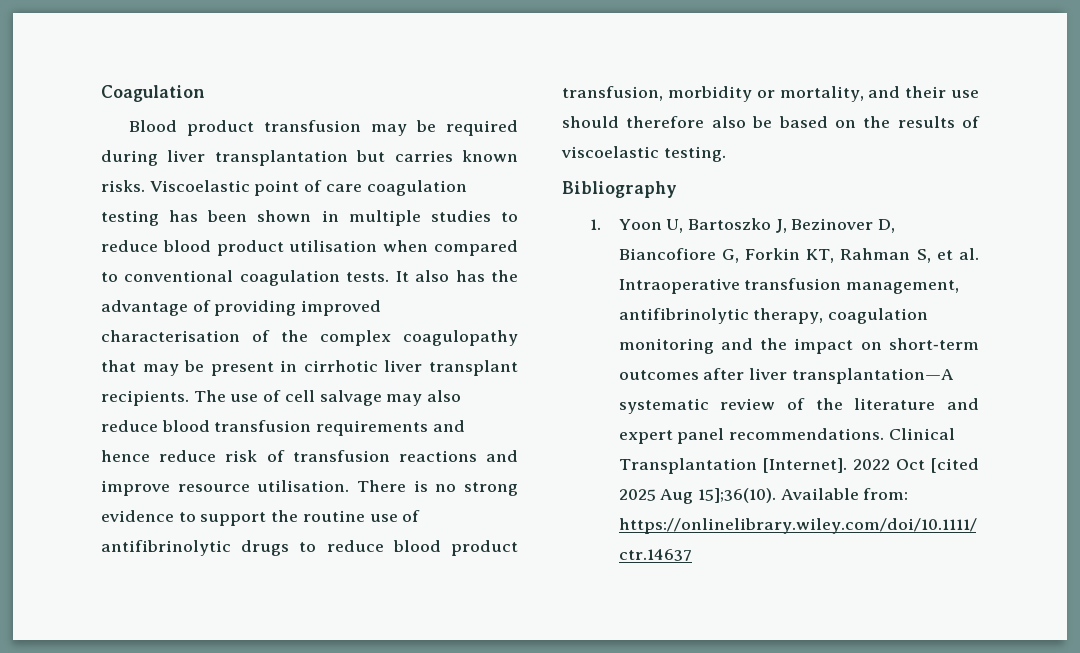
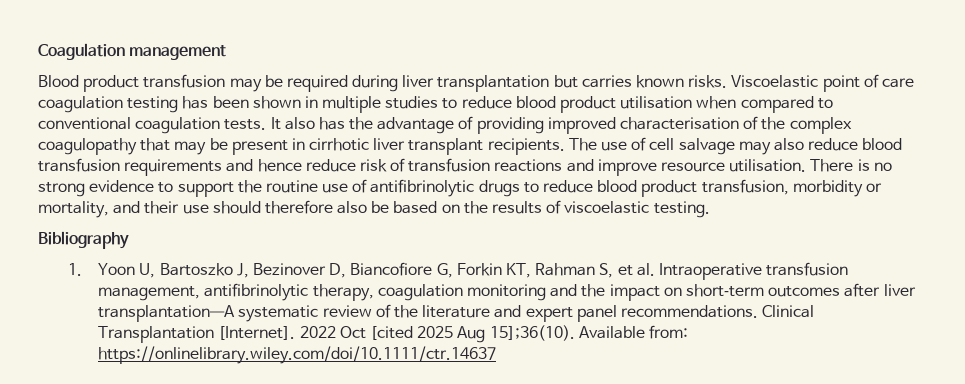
- Coagulation
+ Coagulation management

